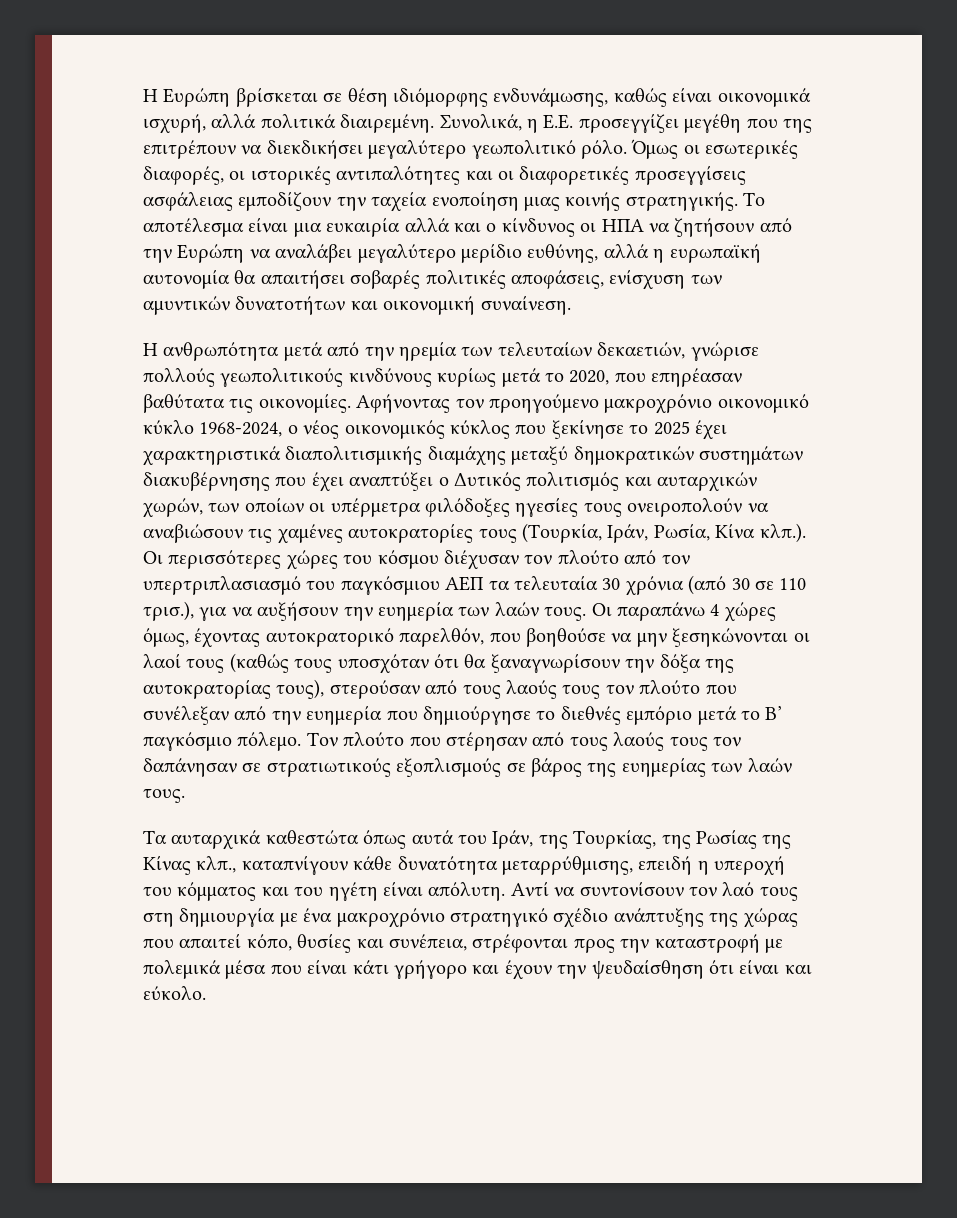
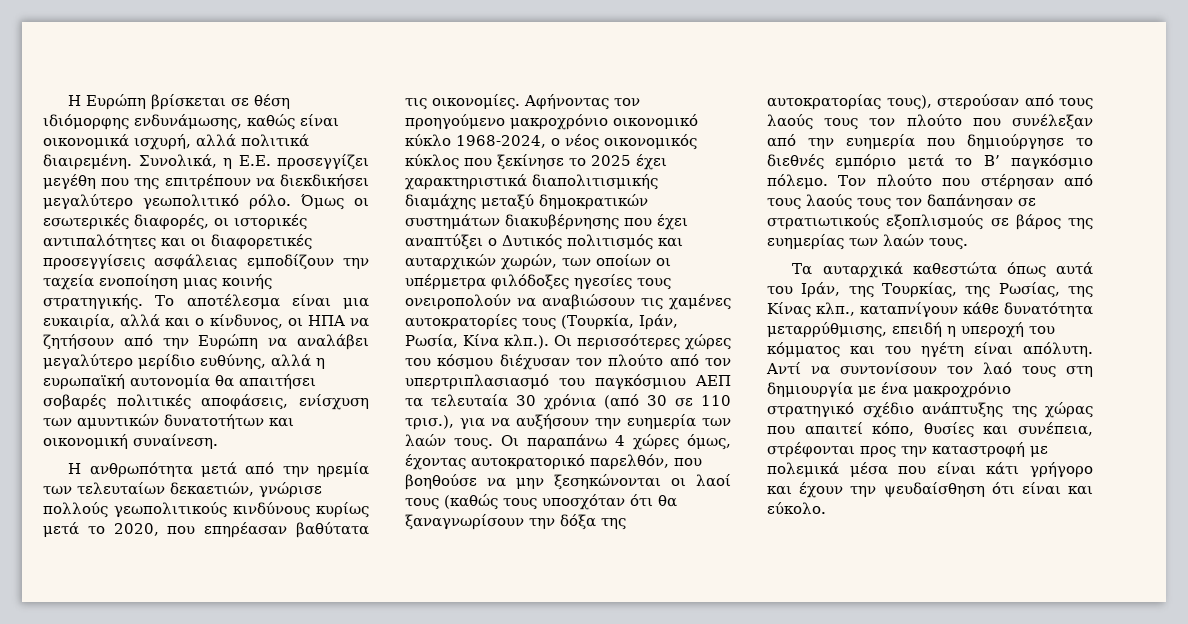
- Το αποτέλεσμα είναι μια ευκαιρία αλλά και ο κίνδυνος οι ΗΠΑ να ζητήσουν από την Ευρώπη να αναλάβει μεγαλύτερο μερίδιο ευθύνης, αλλά η ευρωπαϊκή αυτονομία θα απαιτήσει σοβαρές πολιτικές αποφάσεις, ενίσχυση των αμυντικών δυνατοτήτων και οικονομική συναίνεση.
+ Το αποτέλεσμα είναι μια ευκαιρία, αλλά και ο κίνδυνος, οι ΗΠΑ να ζητήσουν από την Ευρώπη να αναλάβει μεγαλύτερο μερίδιο ευθύνης, αλλά η ευρωπαϊκή αυτονομία θα απαιτήσει σοβαρές πολιτικές αποφάσεις, ενίσχυση των αμυντικών δυνατοτήτων και οικονομική συναίνεση.
- Τα αυταρχικά καθεστώτα όπως αυτά του Ιράν, της Τουρκίας, της Ρωσίας της Κίνας κλπ., καταπνίγουν κάθε δυνατότητα μεταρρύθμισης, επειδή η υπεροχή του κόμματος και του ηγέτη είναι απόλυτη.
+ Τα αυταρχικά καθεστώτα όπως αυτά του Ιράν, της Τουρκίας, της Ρωσίας, της Κίνας κλπ., καταπνίγουν κάθε δυνατότητα μεταρρύθμισης, επειδή η υπεροχή του κόμματος και του ηγέτη είναι απόλυτη.

